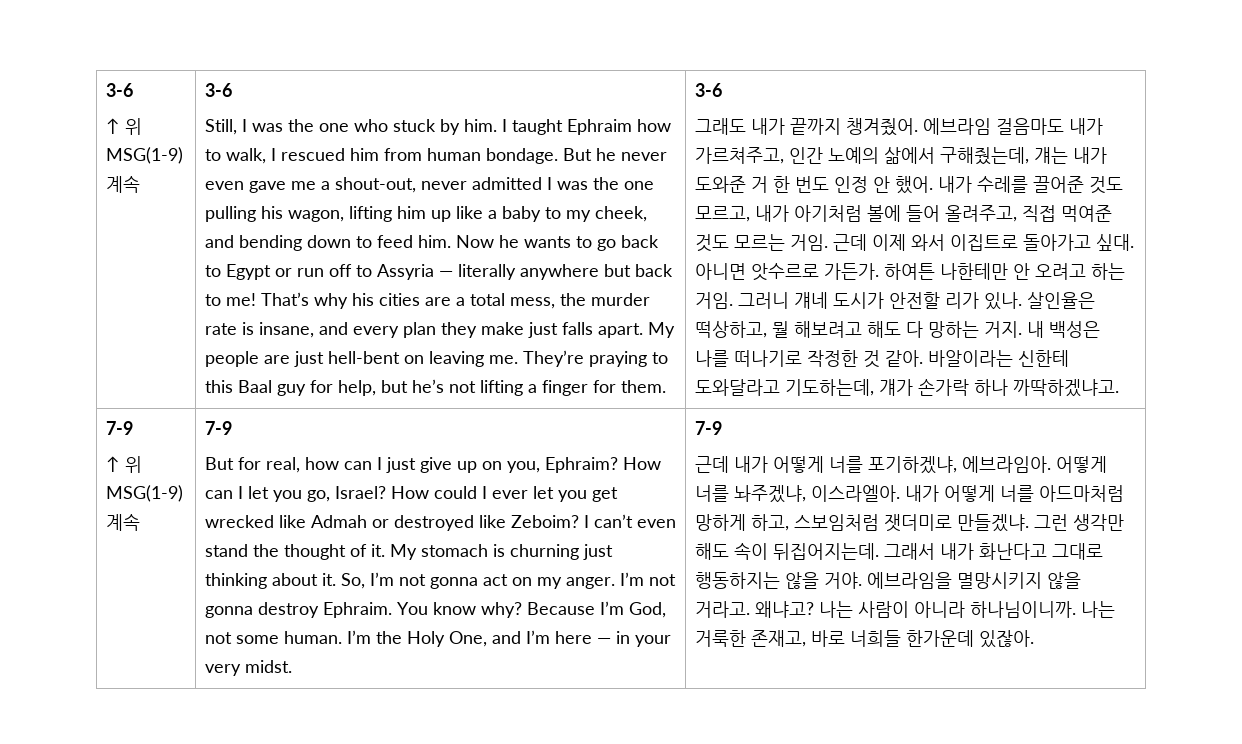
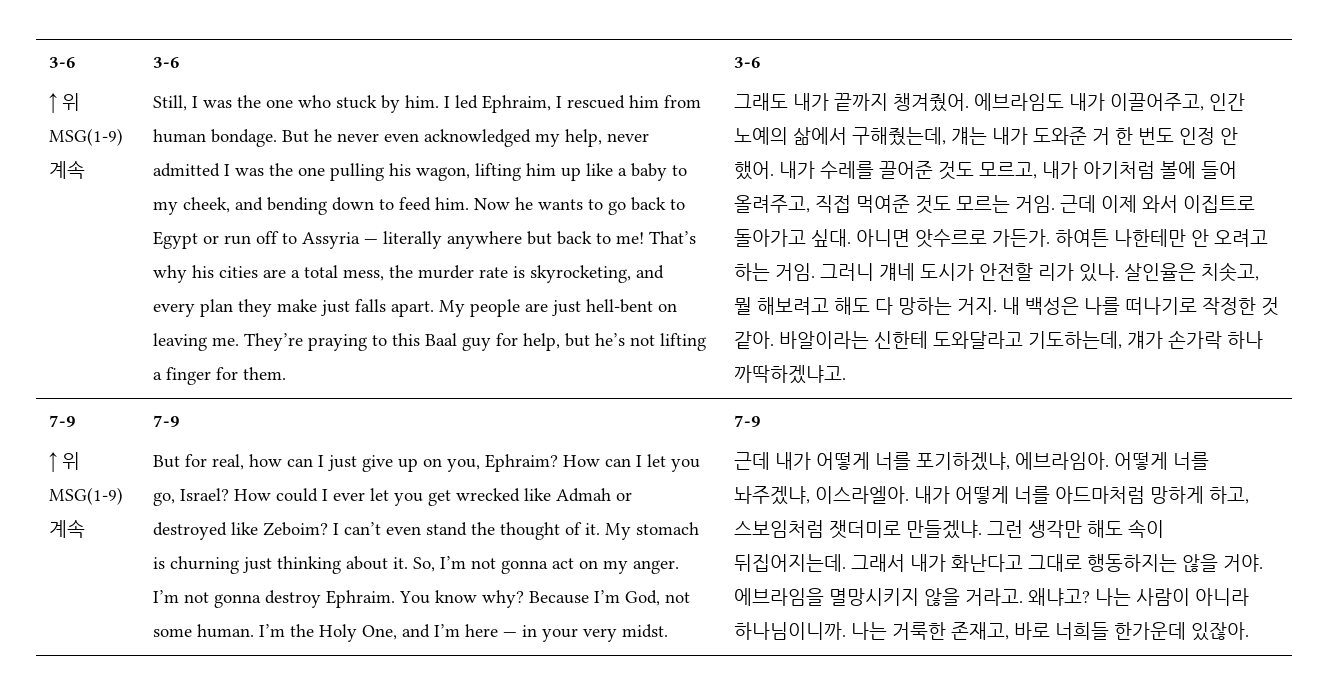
- I taught Ephraim how to walk, I rescued him from human bondage.
+ I led Ephraim, I rescued him from human bondage.
- But he never even gave me a shout-out, never admitted I was the one pulling his wagon, lifting him up like a baby to my cheek, and bending down to feed him.
+ But he never even acknowledged my help, never admitted I was the one pulling his wagon, lifting him up like a baby to my cheek, and bending down to feed him.
- That’s why his cities are a total mess, the murder rate is insane, and every plan they make just falls apart.
+ That’s why his cities are a total mess, the murder rate is skyrocketing, and every plan they make just falls apart.
- 에브라임 걸음마도 내가 가르쳐주고, 인간 노예의 삶에서 구해줬는데, 걔는 내가 도와준 거 한 번도 인정 안 했어.
+ 에브라임도 내가 이끌어주고, 인간 노예의 삶에서 구해줬는데, 걔는 내가 도와준 거 한 번도 인정 안 했어.
- 살인율은 떡상하고, 뭘 해보려고 해도 다 망하는 거지.
+ 살인율은 치솟고, 뭘 해보려고 해도 다 망하는 거지.

